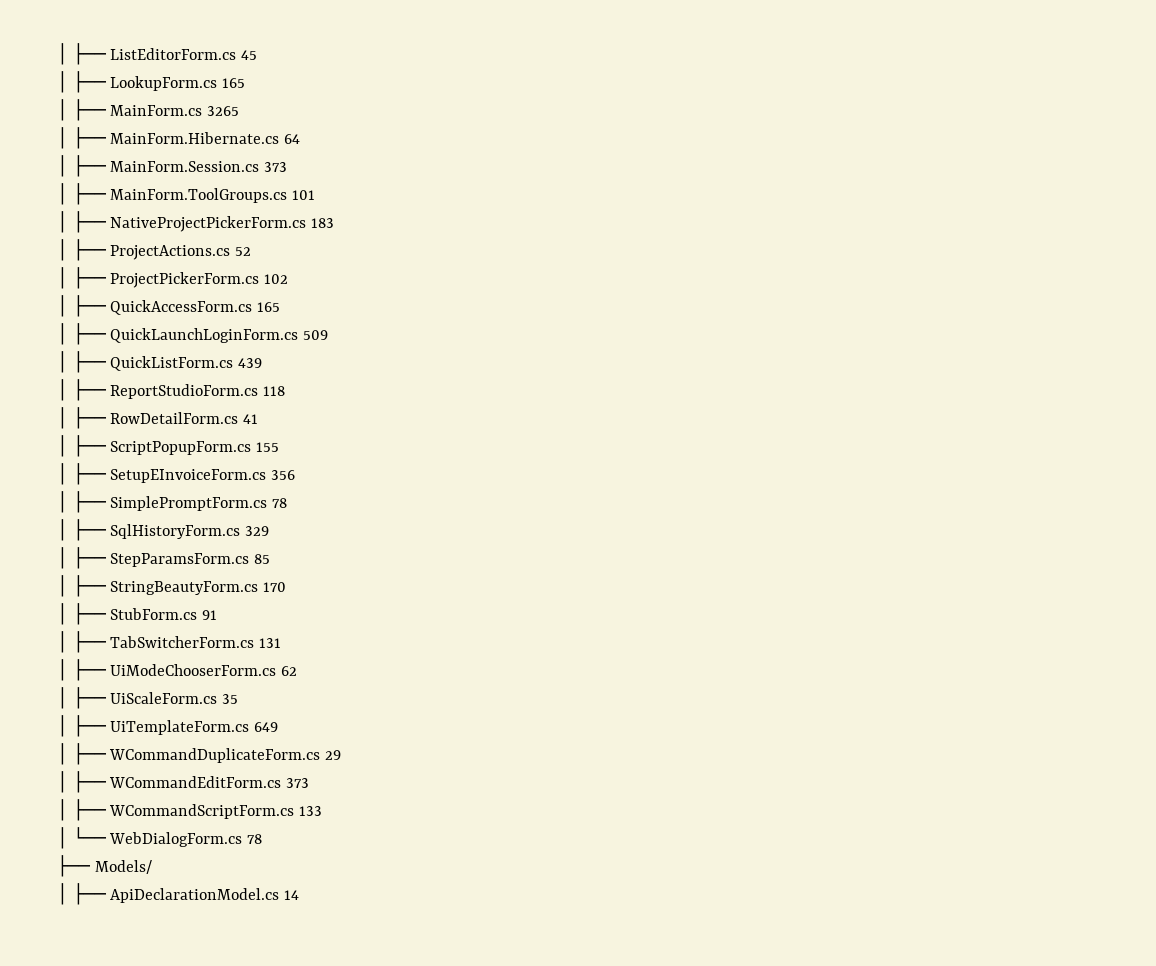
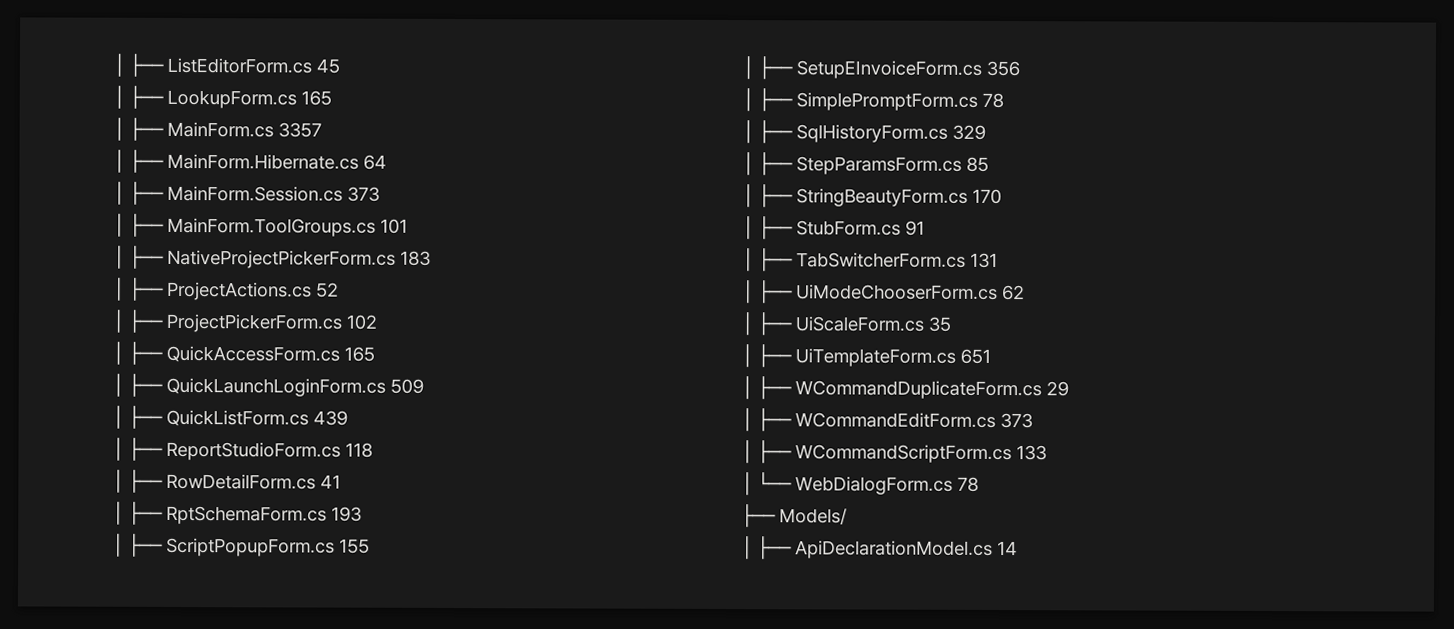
- │ ├── MainForm.cs 3265
+ │ ├── MainForm.cs 3357
+ │ ├── RptSchemaForm.cs 193
- │ ├── UiTemplateForm.cs 649
+ │ ├── UiTemplateForm.cs 651

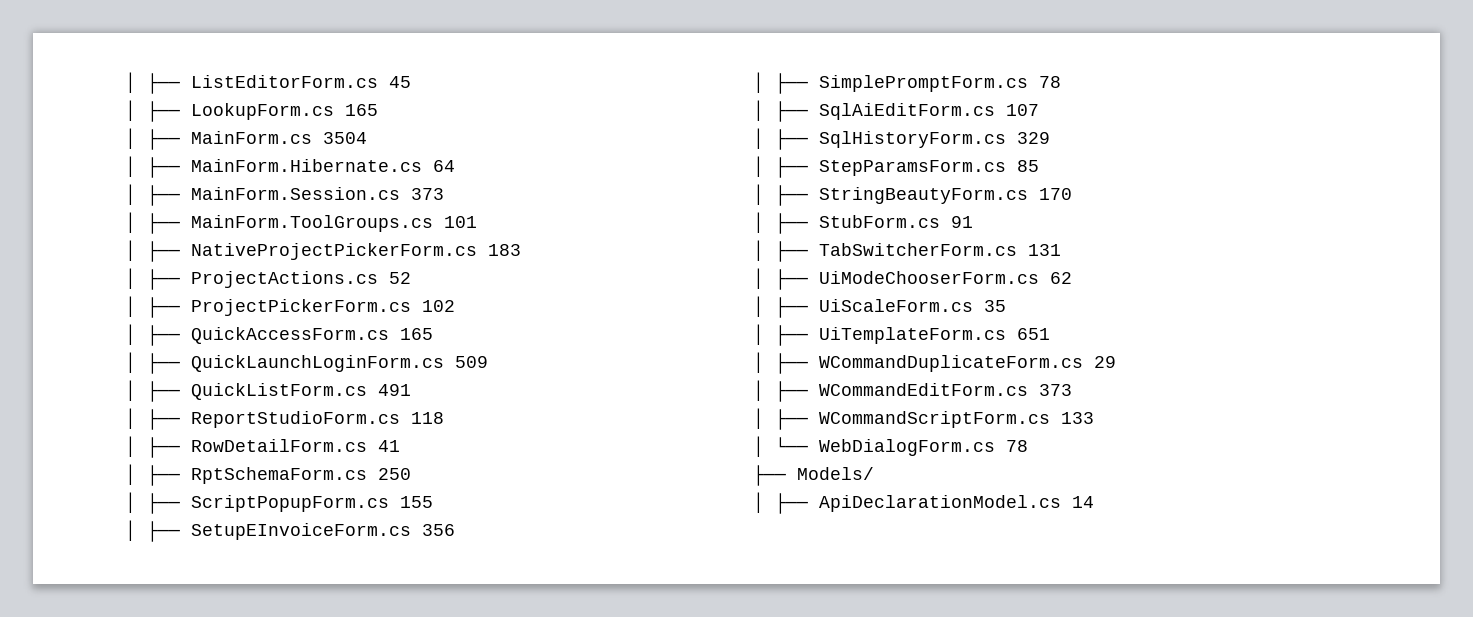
- │ ├── MainForm.cs 3357
+ │ ├── MainForm.cs 3504
- │ ├── QuickListForm.cs 439
+ │ ├── QuickListForm.cs 491
- │ ├── RptSchemaForm.cs 193
+ │ ├── RptSchemaForm.cs 250
+ │ ├── SqlAiEditForm.cs 107

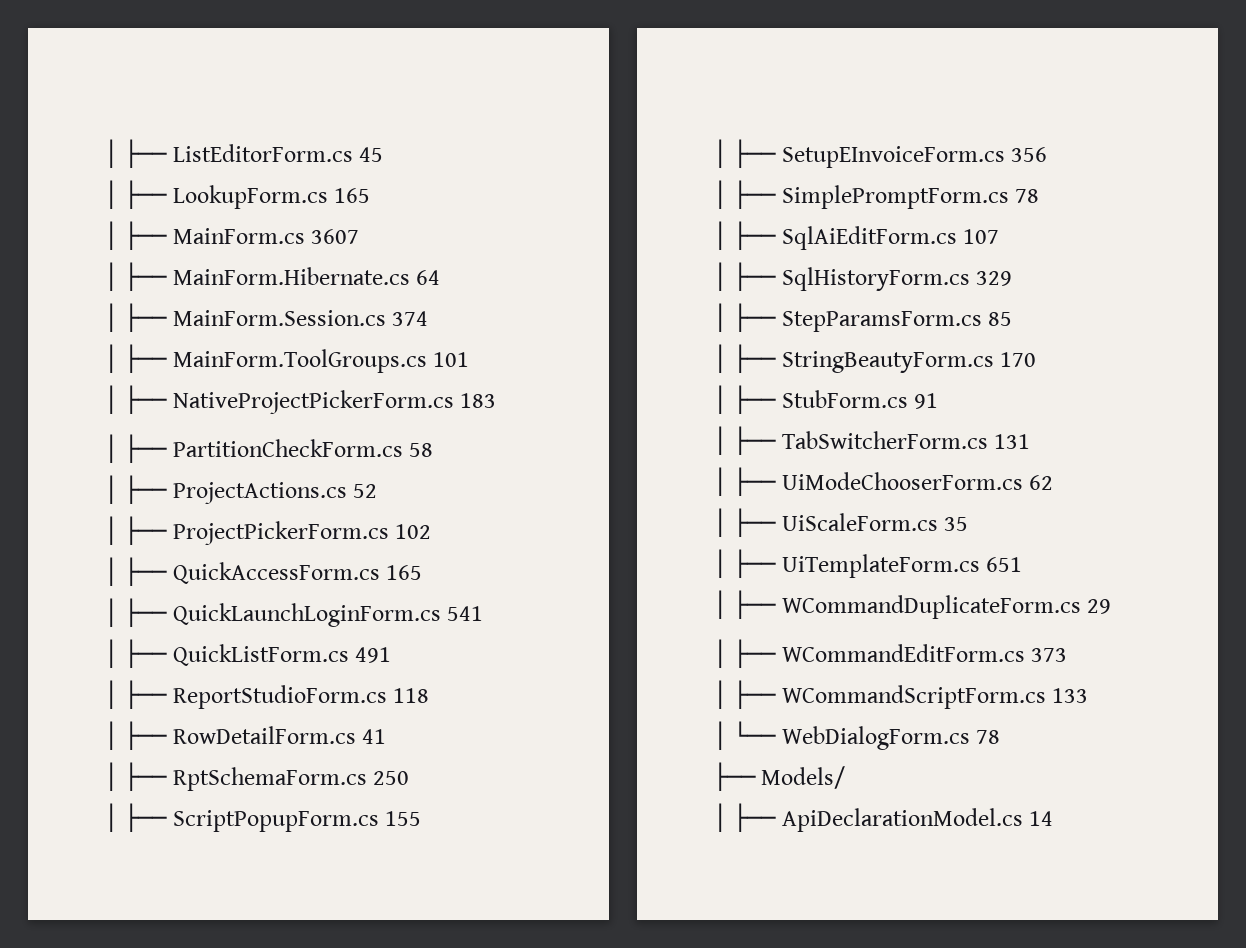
- │ ├── MainForm.cs 3504
+ │ ├── MainForm.cs 3607
- │ ├── MainForm.Session.cs 373
+ │ ├── MainForm.Session.cs 374
+ │ ├── PartitionCheckForm.cs 58
- │ ├── QuickLaunchLoginForm.cs 509
+ │ ├── QuickLaunchLoginForm.cs 541

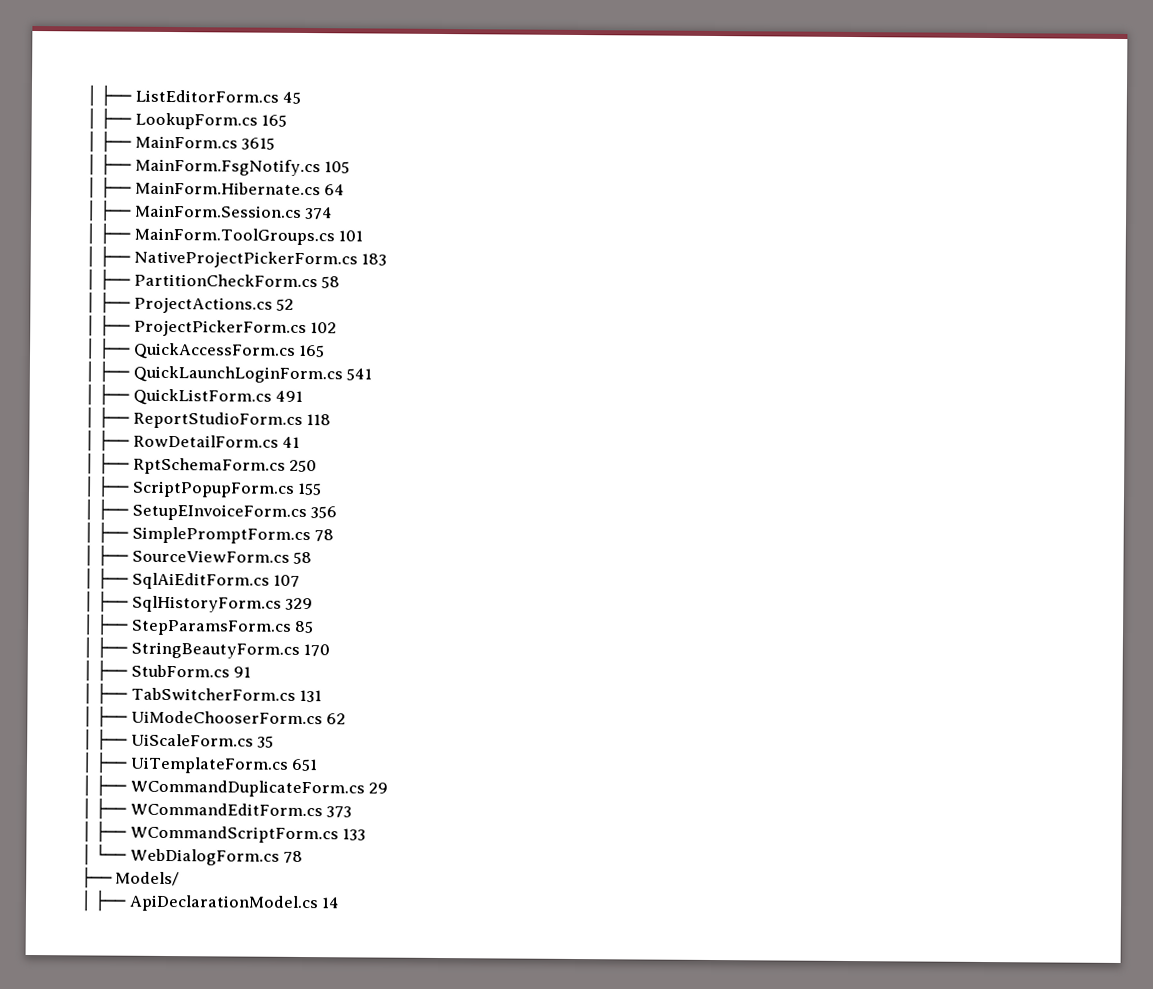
- │ ├── MainForm.cs 3607
+ │ ├── MainForm.cs 3615
+ │ ├── MainForm.FsgNotify.cs 105
+ │ ├── SourceViewForm.cs 58

